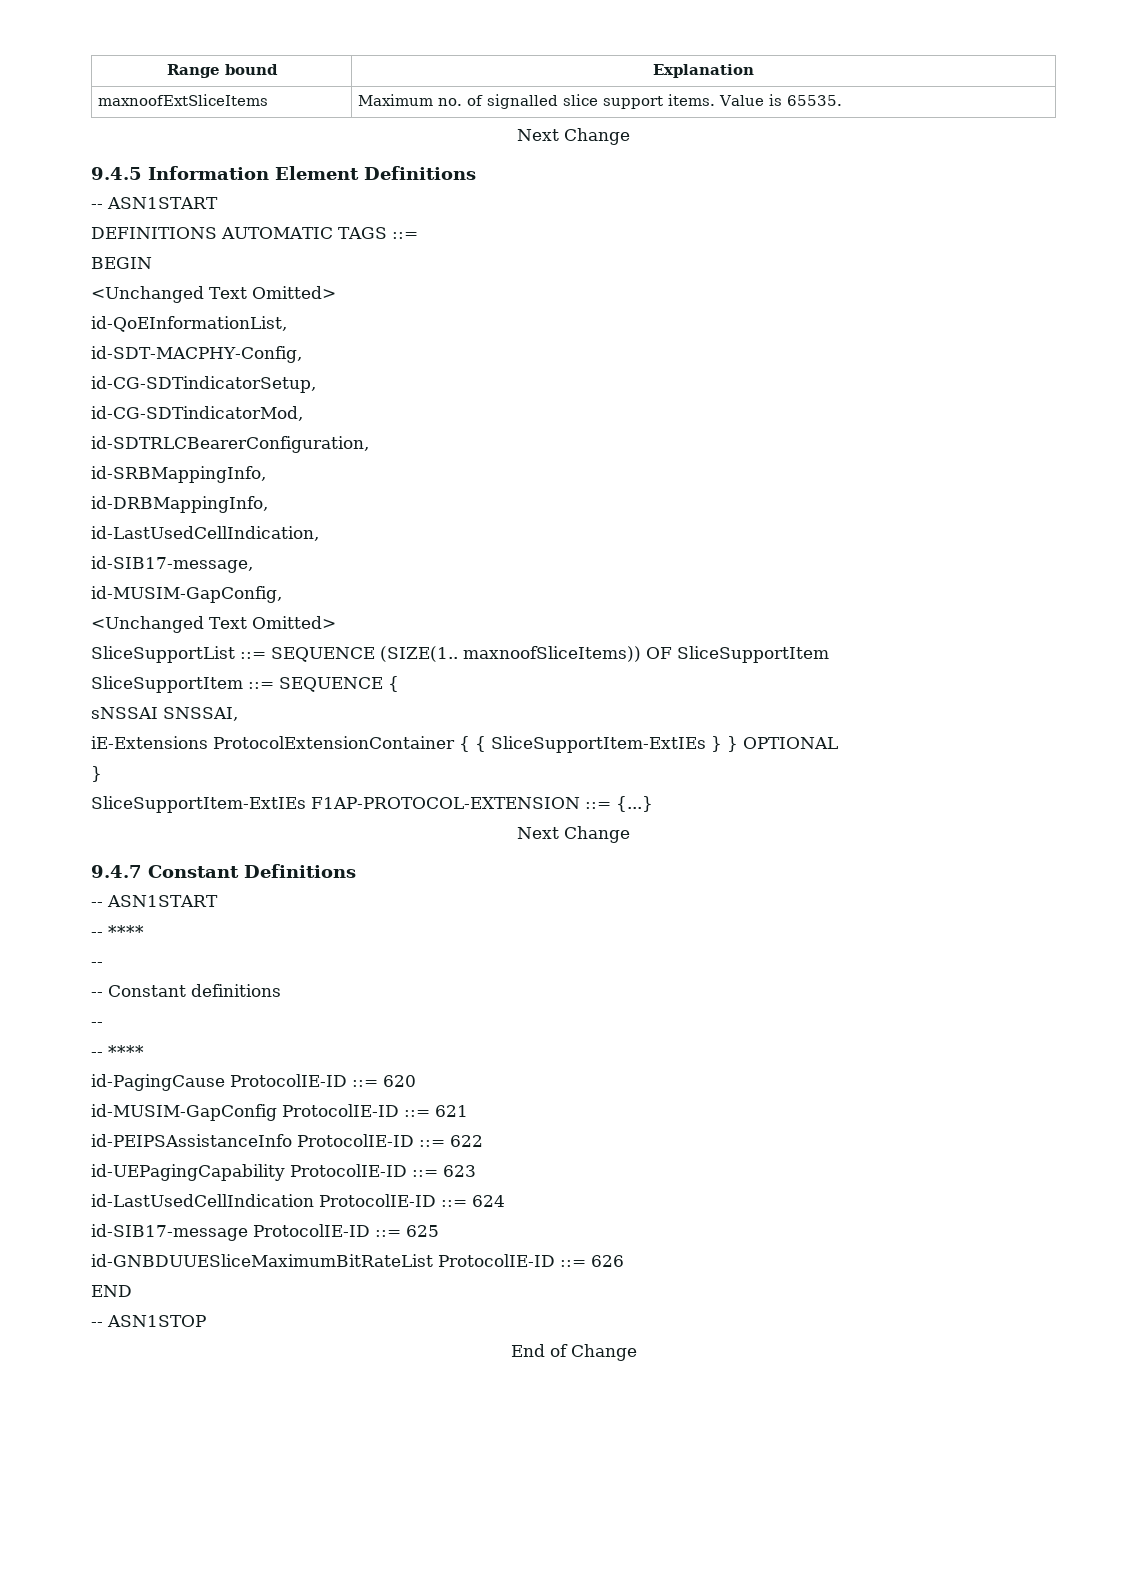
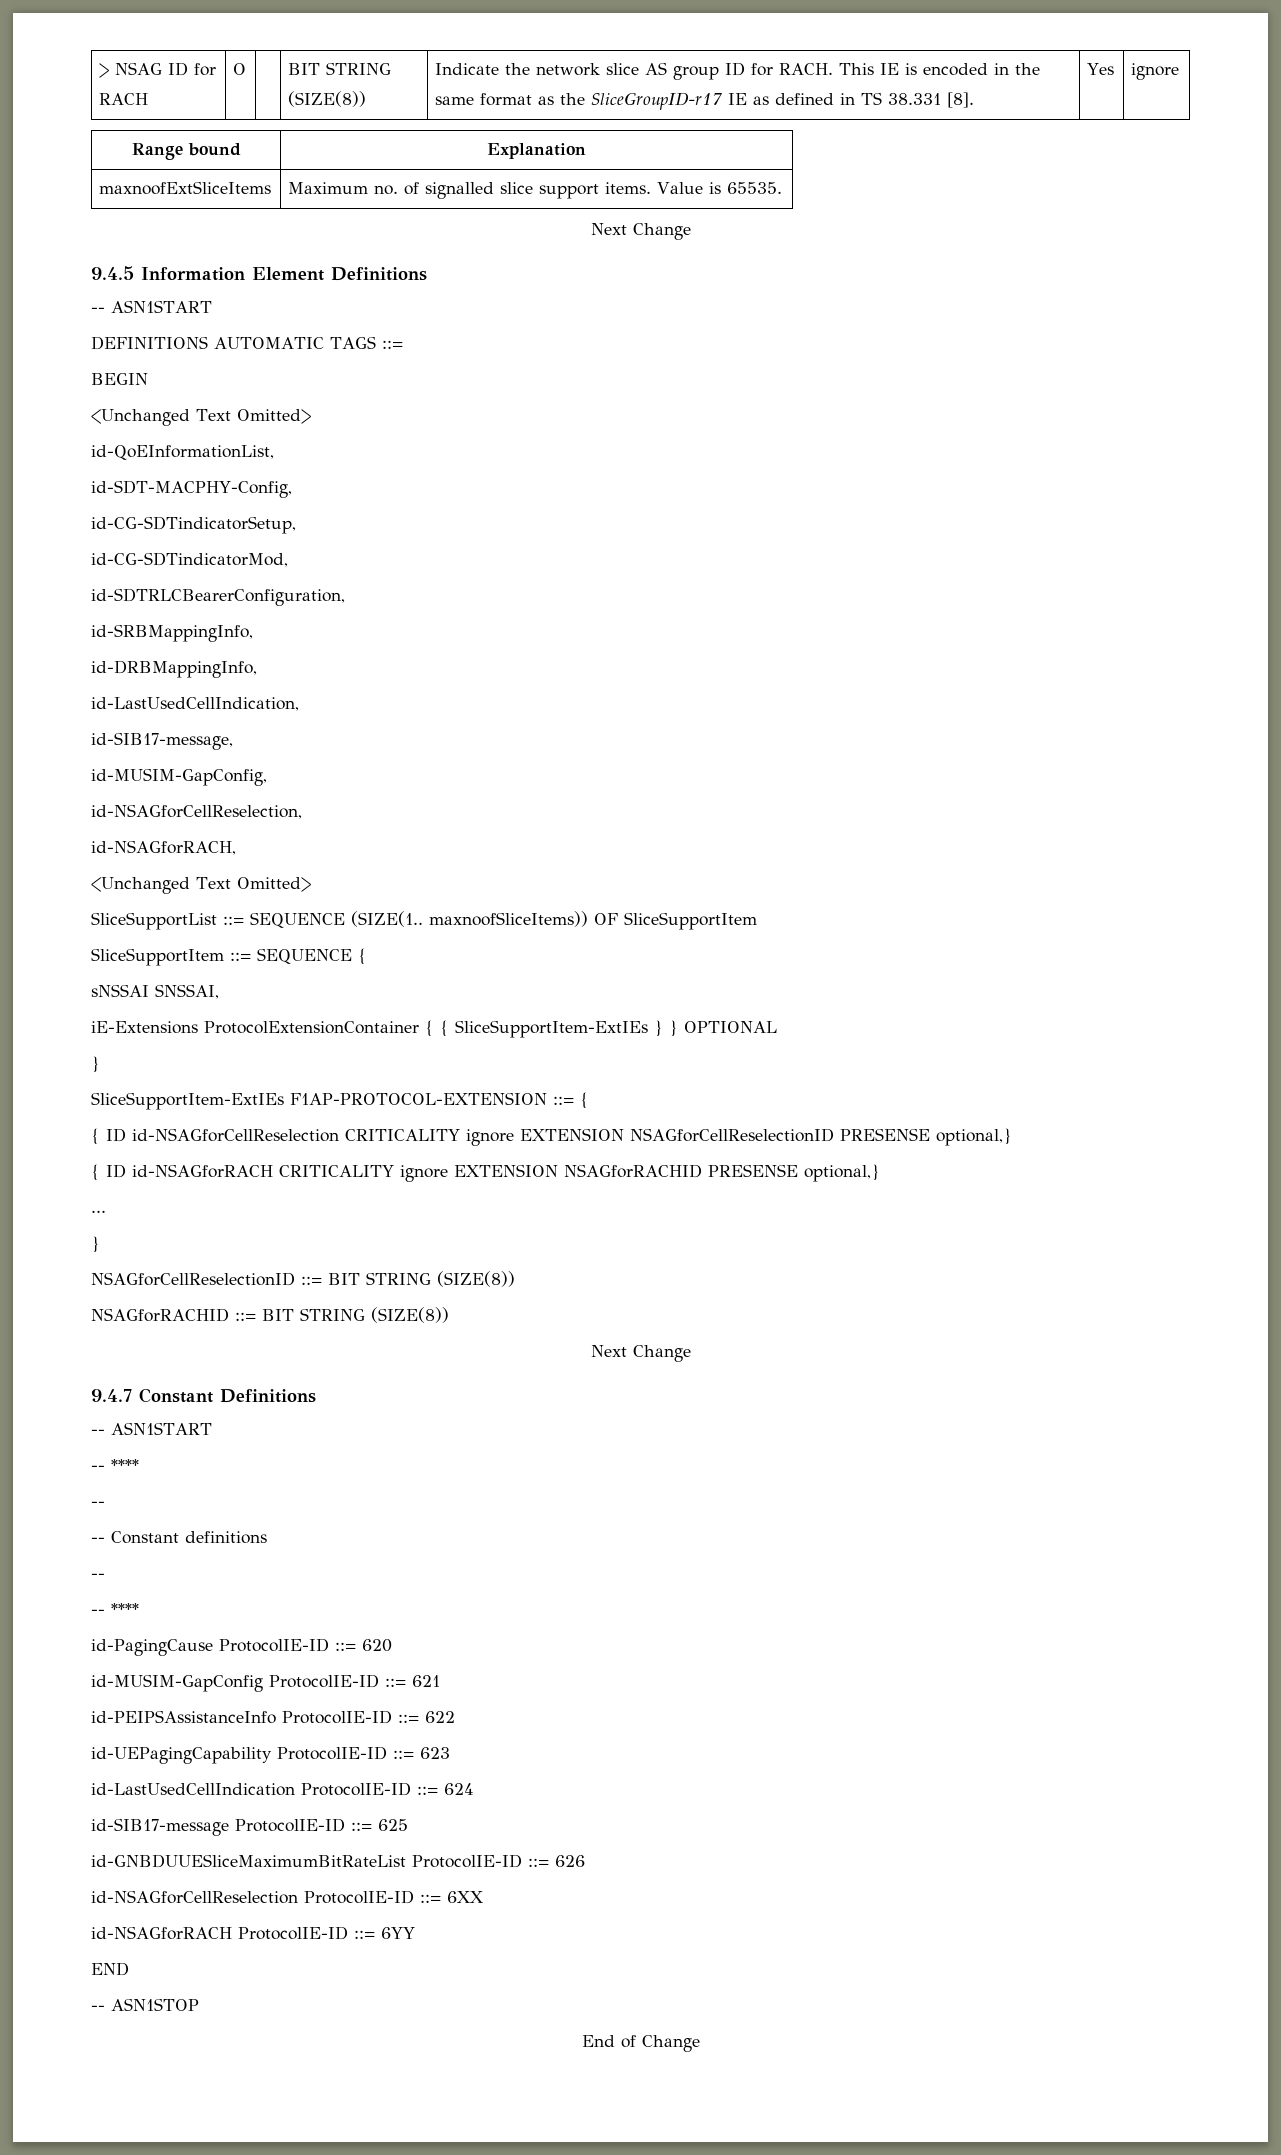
+ > NSAG ID for RACH | O | | BIT STRING (SIZE(8)) | Indicate the network slice AS group ID for RACH. This IE is encoded in the same format as the SliceGroupID-r17 IE as defined in TS 38.331 [8]. | Yes | ignore
+ id-NSAGforCellReselection,
+ id-NSAGforRACH,
- SliceSupportItem-ExtIEs F1AP-PROTOCOL-EXTENSION ::= {...}
+ SliceSupportItem-ExtIEs F1AP-PROTOCOL-EXTENSION ::= {
+ { ID id-NSAGforCellReselection CRITICALITY ignore EXTENSION NSAGforCellReselectionID PRESENSE optional,}
+ { ID id-NSAGforRACH CRITICALITY ignore EXTENSION NSAGforRACHID PRESENSE optional,}
+ ...
+ }
+ NSAGforCellReselectionID ::= BIT STRING (SIZE(8))
+ NSAGforRACHID ::= BIT STRING (SIZE(8))
+ id-NSAGforCellReselection ProtocolIE-ID ::= 6XX
+ id-NSAGforRACH ProtocolIE-ID ::= 6YY

